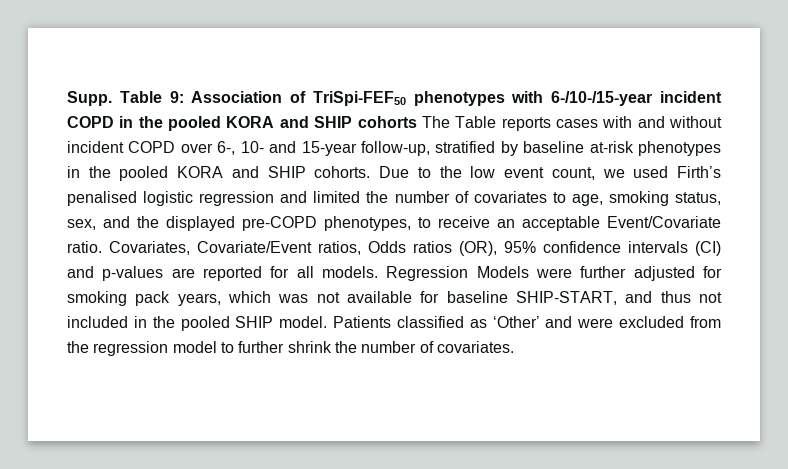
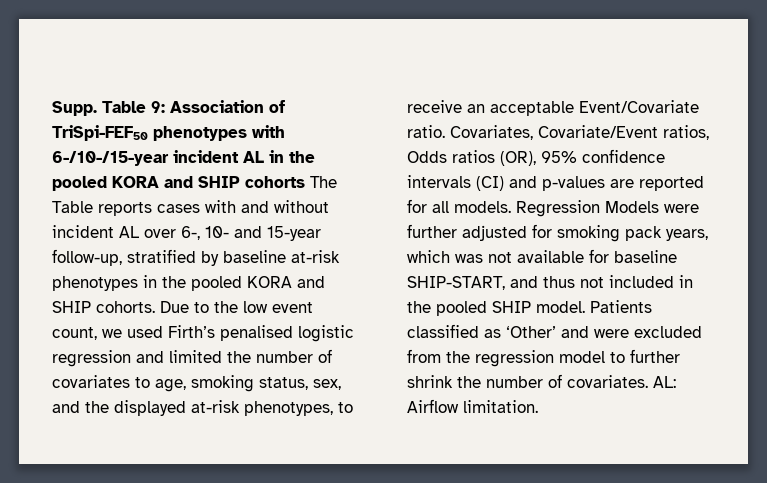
- Table 9: Association of TriSpi-FEF50 phenotypes with 6-/10-/15-year incident COPD in the pooled KORA and SHIP cohorts The Table reports cases with and without incident COPD over 6-, 10- and 15-year follow-up, stratified by baseline at-risk phenotypes in the pooled KORA and SHIP cohorts.
+ Table 9: Association of TriSpi-FEF50 phenotypes with 6-/10-/15-year incident AL in the pooled KORA and SHIP cohorts The Table reports cases with and without incident AL over 6-, 10- and 15-year follow-up, stratified by baseline at-risk phenotypes in the pooled KORA and SHIP cohorts.
- Due to the low event count, we used Firth’s penalised logistic regression and limited the number of covariates to age, smoking status, sex, and the displayed pre-COPD phenotypes, to receive an acceptable Event/Covariate ratio.
+ Due to the low event count, we used Firth’s penalised logistic regression and limited the number of covariates to age, smoking status, sex, and the displayed at-risk phenotypes, to receive an acceptable Event/Covariate ratio.
+ AL: Airflow limitation.

